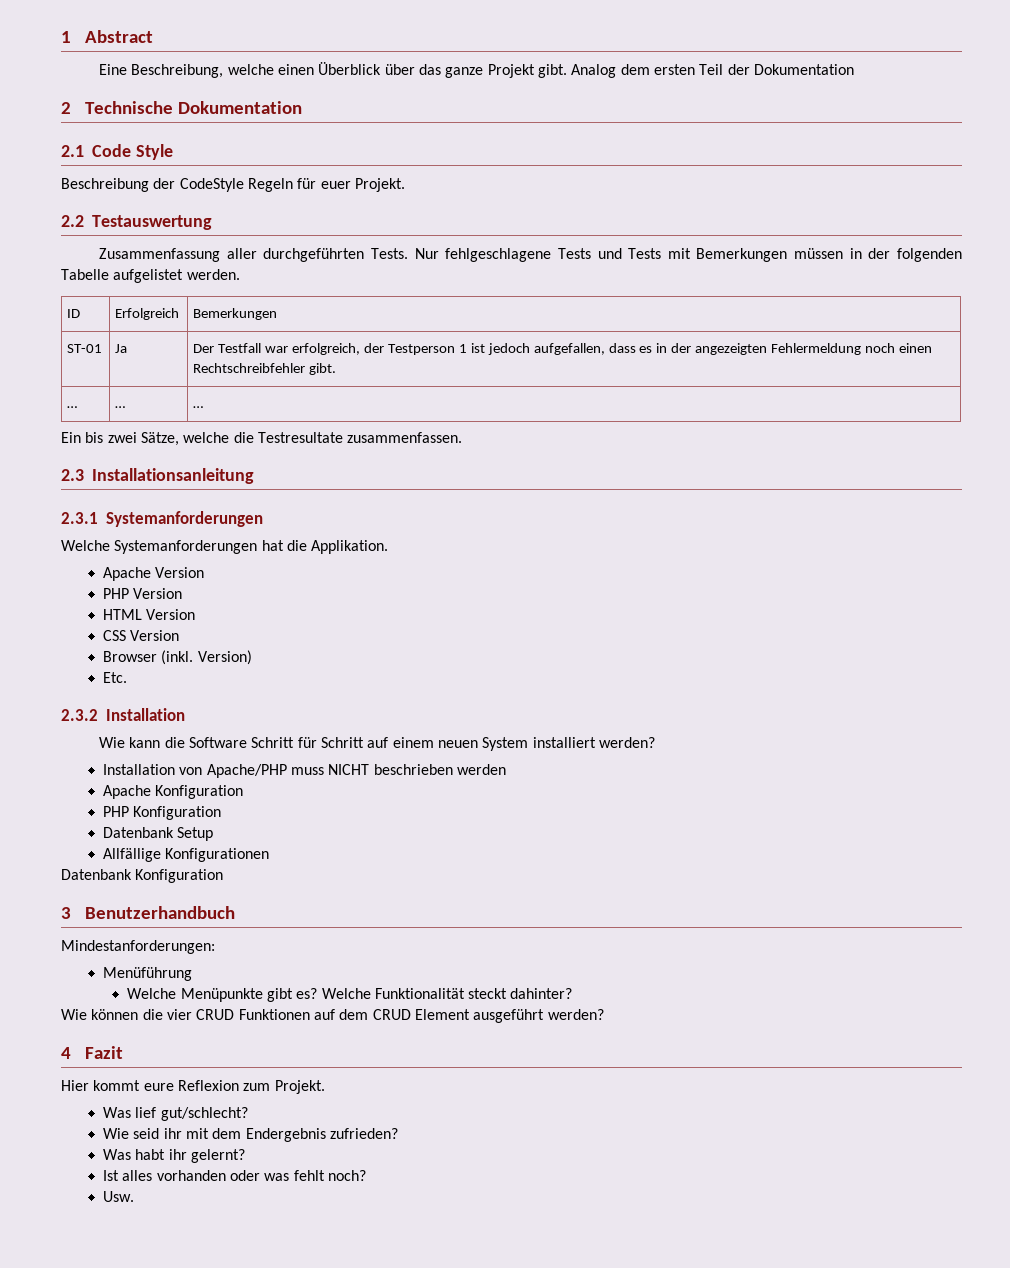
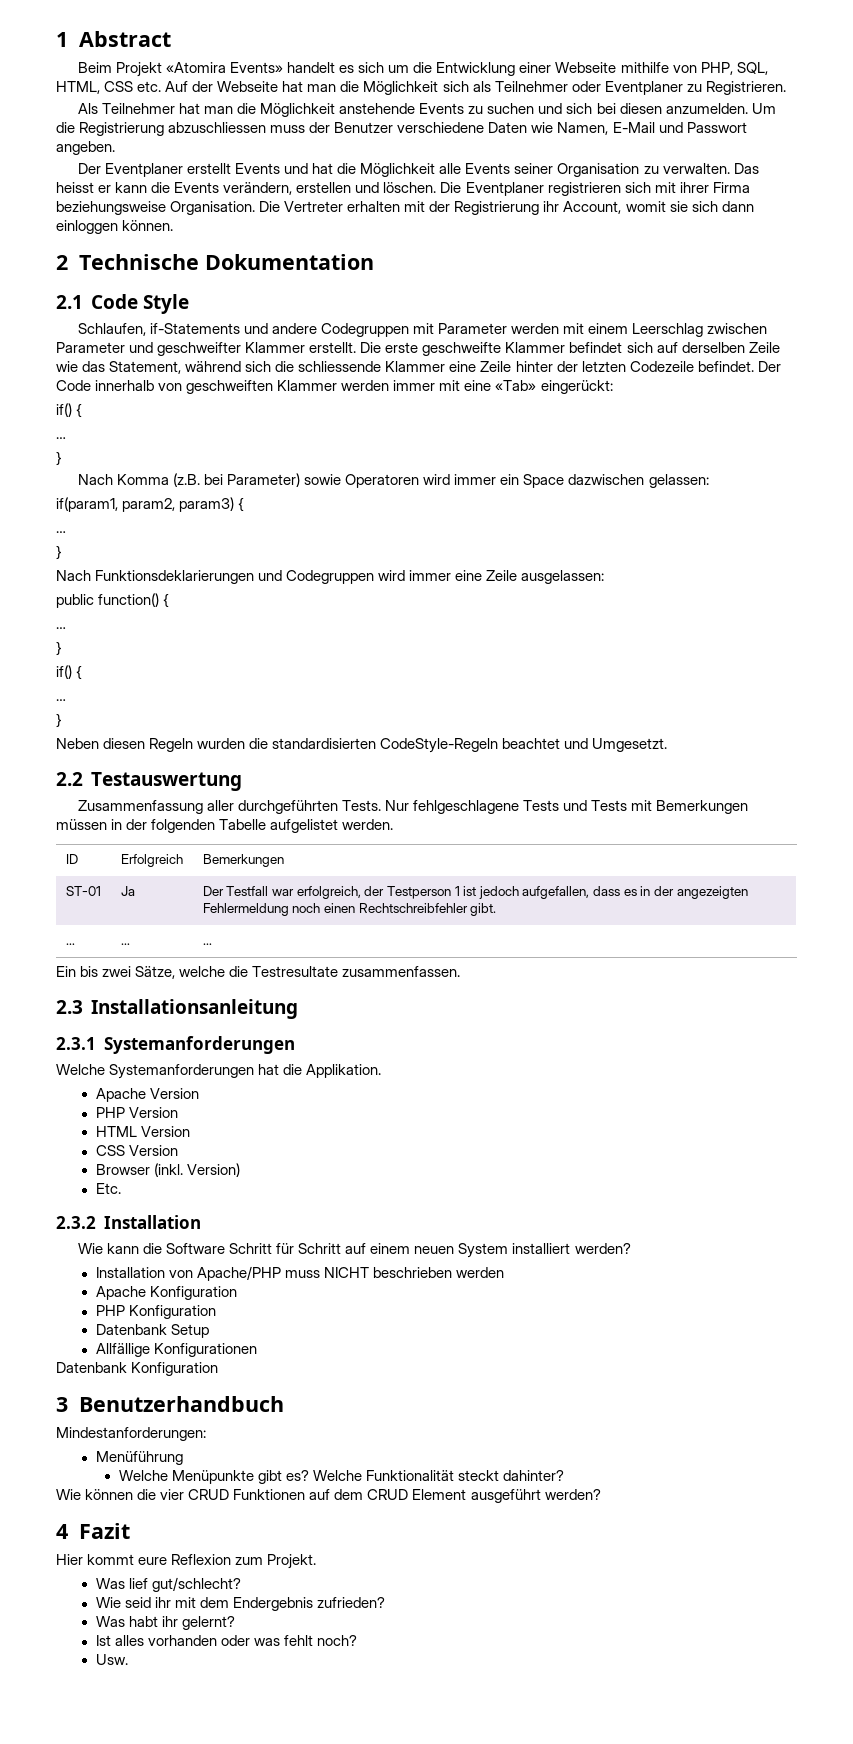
- Eine Beschreibung, welche einen Überblick über das ganze Projekt gibt. Analog dem ersten Teil der Dokumentation
+ Beim Projekt «Atomira Events» handelt es sich um die Entwicklung einer Webseite mithilfe von PHP, SQL, HTML, CSS etc. Auf der Webseite hat man die Möglichkeit sich als Teilnehmer oder Eventplaner zu Registrieren.
+ Als Teilnehmer hat man die Möglichkeit anstehende Events zu suchen und sich bei diesen anzumelden. Um die Registrierung abzuschliessen muss der Benutzer verschiedene Daten wie Namen, E-Mail und Passwort angeben.
+ Der Eventplaner erstellt Events und hat die Möglichkeit alle Events seiner Organisation zu verwalten. Das heisst er kann die Events verändern, erstellen und löschen. Die Eventplaner registrieren sich mit ihrer Firma beziehungsweise Organisation. Die Vertreter erhalten mit der Registrierung ihr Account, womit sie sich dann einloggen können.
- Beschreibung der CodeStyle Regeln für euer Projekt.
+ Schlaufen, if-Statements und andere Codegruppen mit Parameter werden mit einem Leerschlag zwischen Parameter und geschweifter Klammer erstellt. Die erste geschweifte Klammer befindet sich auf derselben Zeile wie das Statement, während sich die schliessende Klammer eine Zeile hinter der letzten Codezeile befindet. Der Code innerhalb von geschweiften Klammer werden immer mit eine «Tab» eingerückt:
+ if() {
+ …
+ }
+ Nach Komma (z.B. bei Parameter) sowie Operatoren wird immer ein Space dazwischen gelassen:
+ if(param1, param2, param3) {
+ …
+ }
+ Nach Funktionsdeklarierungen und Codegruppen wird immer eine Zeile ausgelassen:
+ public function() {
+ …
+ }
+ if() {
+ …
+ }
+ Neben diesen Regeln wurden die standardisierten CodeStyle-Regeln beachtet und Umgesetzt.

